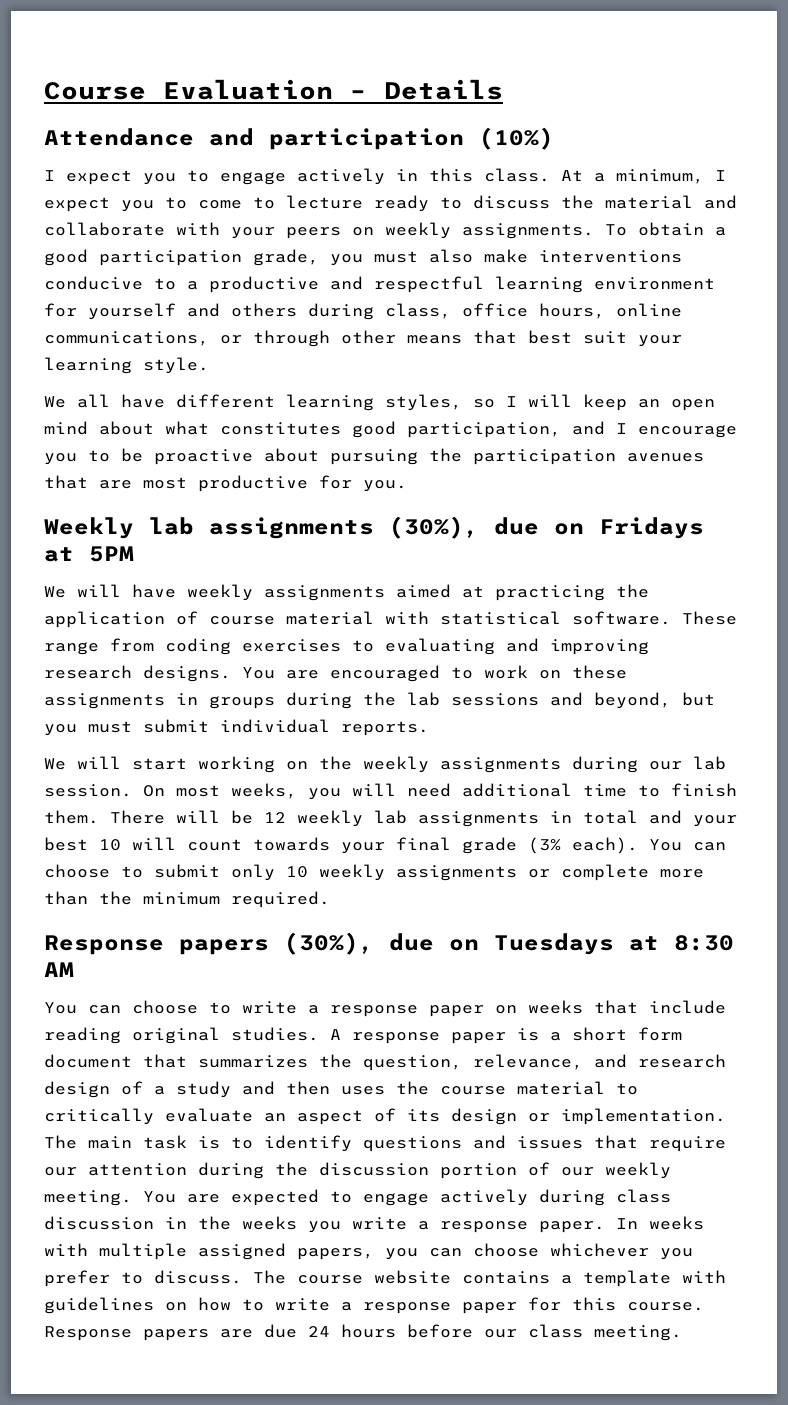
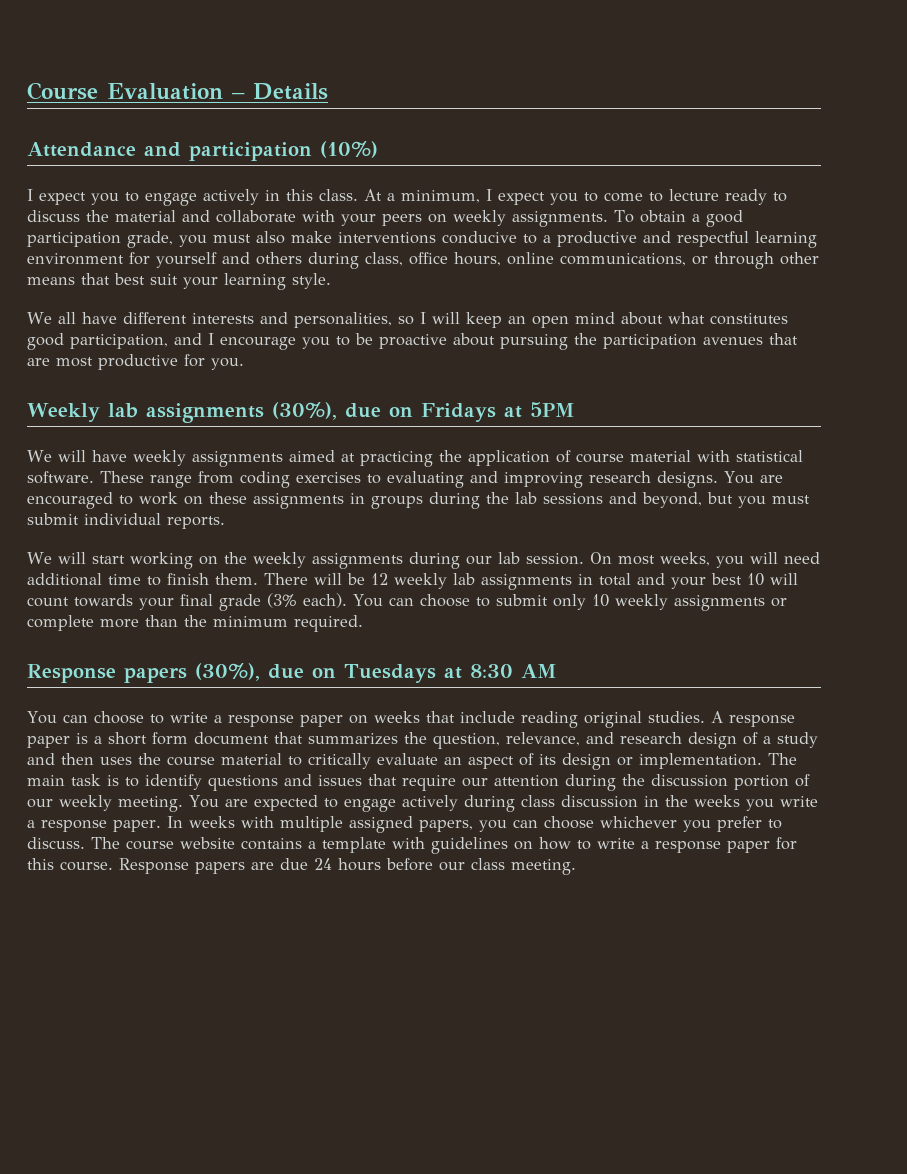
- We all have different learning styles, so I will keep an open mind about what constitutes good participation, and I encourage you to be proactive about pursuing the participation avenues that are most productive for you.
+ We all have different interests and personalities, so I will keep an open mind about what constitutes good participation, and I encourage you to be proactive about pursuing the participation avenues that are most productive for you.

